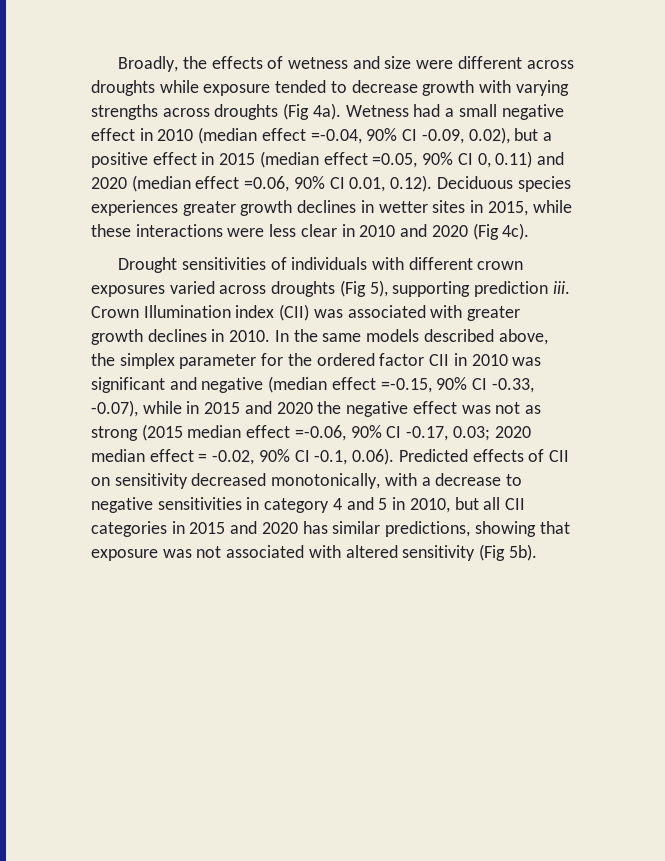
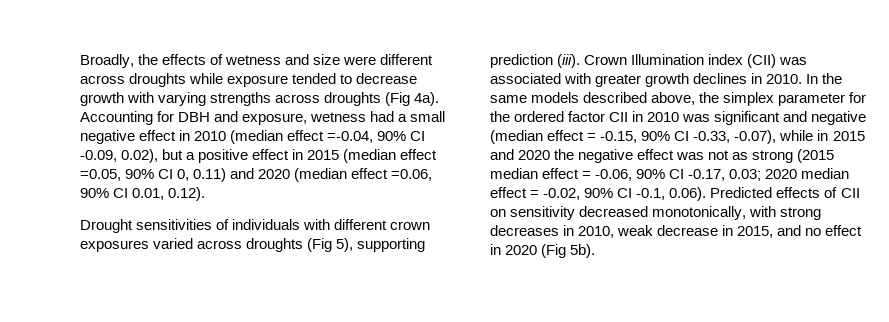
- Wetness had a small negative effect in 2010 (median effect =-0.04, 90% CI -0.09, 0.02), but a positive effect in 2015 (median effect =0.05, 90% CI 0, 0.11) and 2020 (median effect =0.06, 90% CI 0.01, 0.12). Deciduous species experiences greater growth declines in wetter sites in 2015, while these interactions were less clear in 2010 and 2020 (Fig 4c).
+ Accounting for DBH and exposure, wetness had a small negative effect in 2010 (median effect =-0.04, 90% CI -0.09, 0.02), but a positive effect in 2015 (median effect =0.05, 90% CI 0, 0.11) and 2020 (median effect =0.06, 90% CI 0.01, 0.12).
- Drought sensitivities of individuals with different crown exposures varied across droughts (Fig 5), supporting prediction iii.
+ Drought sensitivities of individuals with different crown exposures varied across droughts (Fig 5), supporting prediction (iii).
- In the same models described above, the simplex parameter for the ordered factor CII in 2010 was significant and negative (median effect =-0.15, 90% CI -0.33, -0.07), while in 2015 and 2020 the negative effect was not as strong (2015 median effect =-0.06, 90% CI -0.17, 0.03;
+ In the same models described above, the simplex parameter for the ordered factor CII in 2010 was significant and negative (median effect = -0.15, 90% CI -0.33, -0.07), while in 2015 and 2020 the negative effect was not as strong (2015 median effect = -0.06, 90% CI -0.17, 0.03;
- 2020 median effect = -0.02, 90% CI -0.1, 0.06). Predicted effects of CII on sensitivity decreased monotonically, with a decrease to negative sensitivities in category 4 and 5 in 2010, but all CII categories in 2015 and 2020 has similar predictions, showing that exposure was not associated with altered sensitivity (Fig 5b).
+ 2020 median effect = -0.02, 90% CI -0.1, 0.06). Predicted effects of CII on sensitivity decreased monotonically, with strong decreases in 2010, weak decrease in 2015, and no effect in 2020 (Fig 5b).

